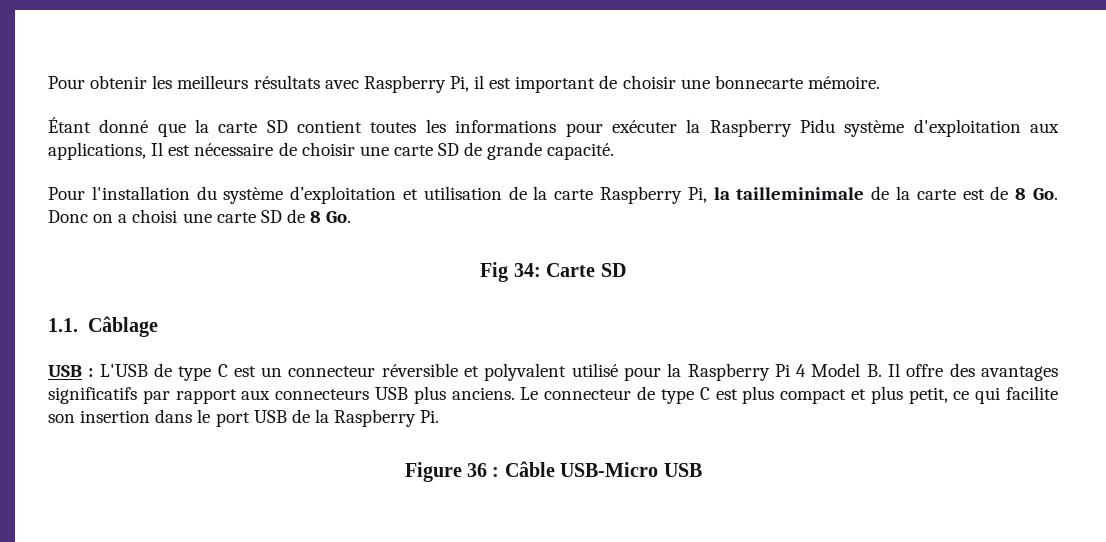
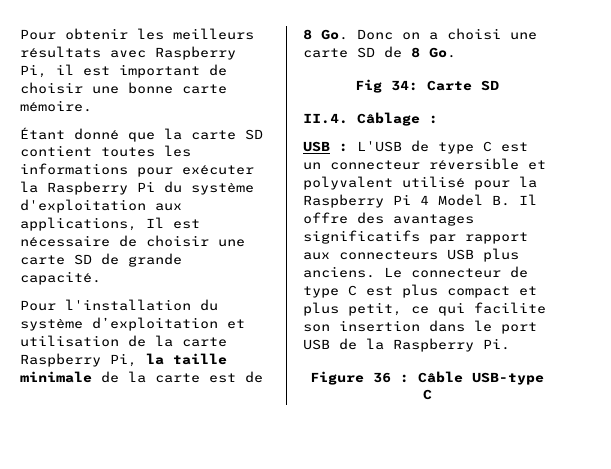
- Pour obtenir les meilleurs résultats avec Raspberry Pi, il est important de choisir une bonnecarte mémoire.
+ Pour obtenir les meilleurs résultats avec Raspberry Pi, il est important de choisir une bonne carte mémoire.
- Étant donné que la carte SD contient toutes les informations pour exécuter la Raspberry Pidu système d'exploitation aux applications, Il est nécessaire de choisir une carte SD de grande capacité.
+ Étant donné que la carte SD contient toutes les informations pour exécuter la Raspberry Pi du système d'exploitation aux applications, Il est nécessaire de choisir une carte SD de grande capacité.
- Pour l'installation du système d’exploitation et utilisation de la carte Raspberry Pi, la tailleminimale de la carte est de 8 Go. Donc on a choisi une carte SD de 8 Go.
+ Pour l'installation du système d’exploitation et utilisation de la carte Raspberry Pi, la taille minimale de la carte est de 8 Go. Donc on a choisi une carte SD de 8 Go.
- 1.1. Câblage
+ II.4. Câblage :
- Figure 36 : Câble USB-Micro USB
+ Figure 36 : Câble USB-type C

